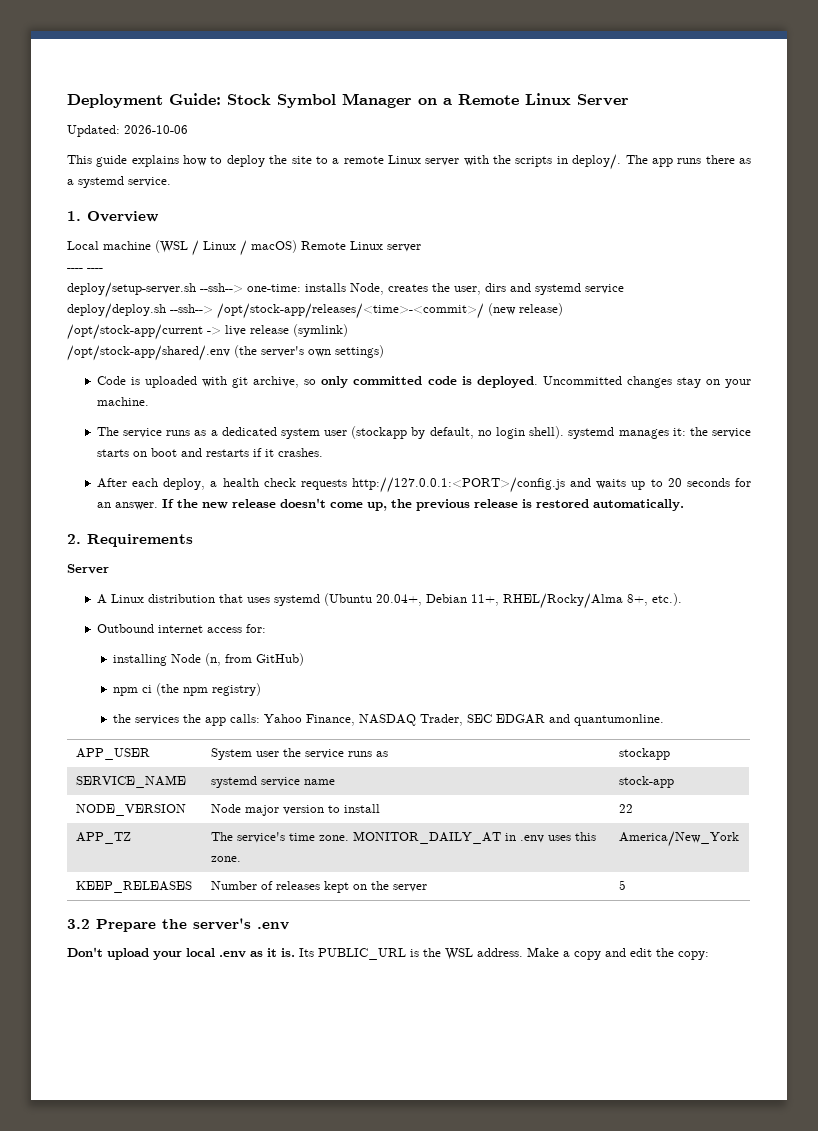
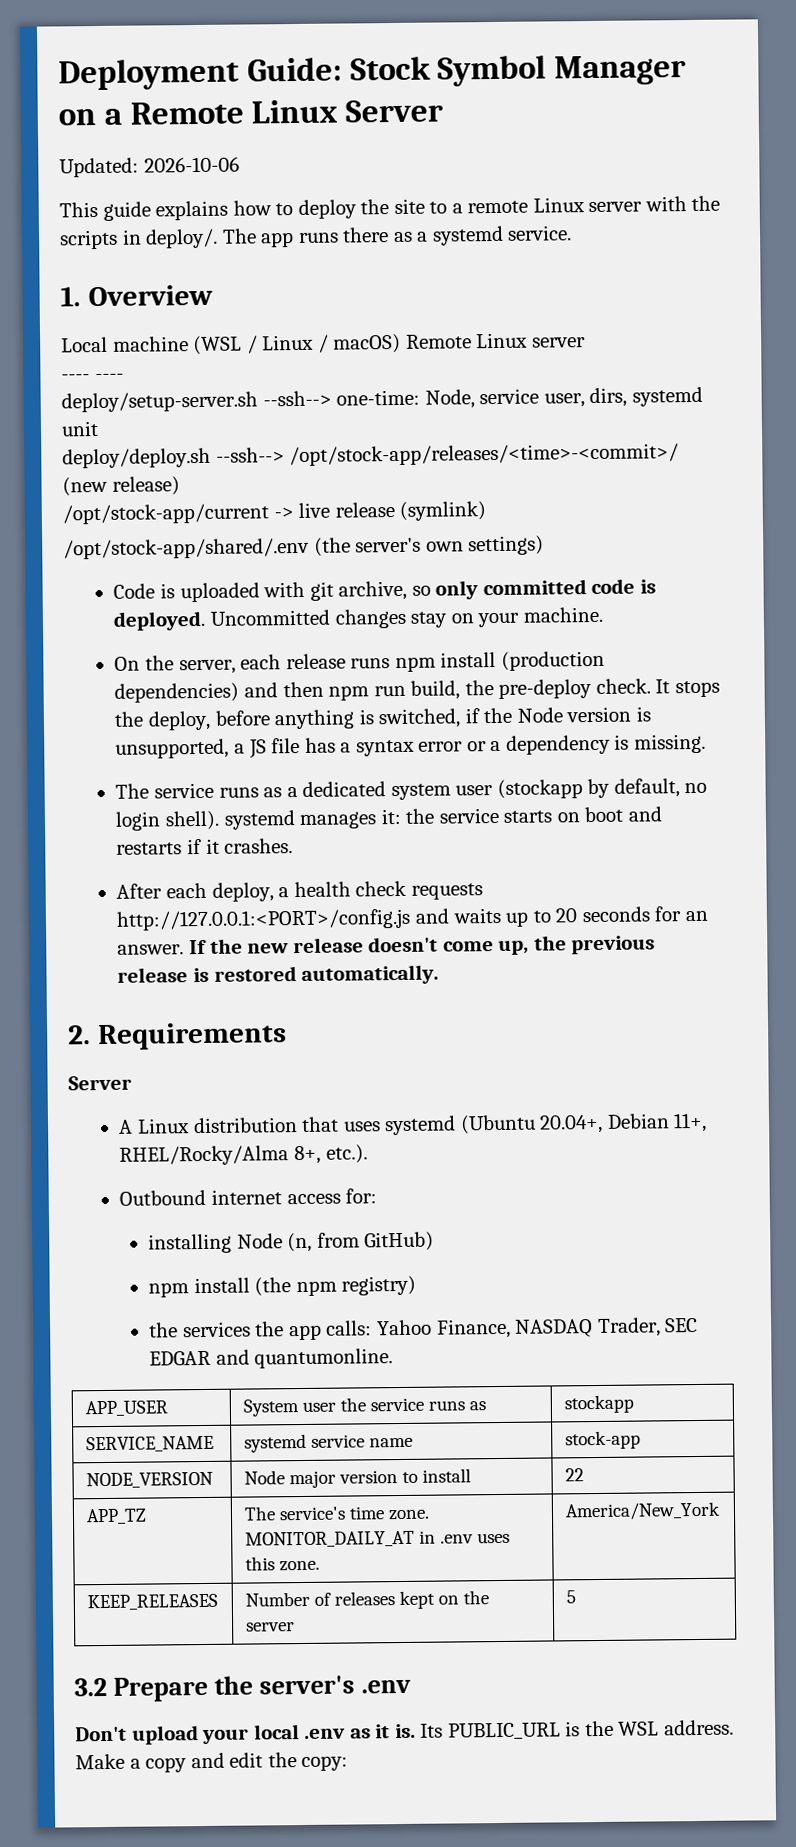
- deploy/setup-server.sh --ssh--> one-time: installs Node, creates the user, dirs and systemd service
+ deploy/setup-server.sh --ssh--> one-time: Node, service user, dirs, systemd unit
+ On the server, each release runs npm install (production dependencies) and then npm run build, the pre-deploy check. It stops the deploy, before anything is switched, if the Node version is unsupported, a JS file has a syntax error or a dependency is missing.
- npm ci (the npm registry)
+ npm install (the npm registry)

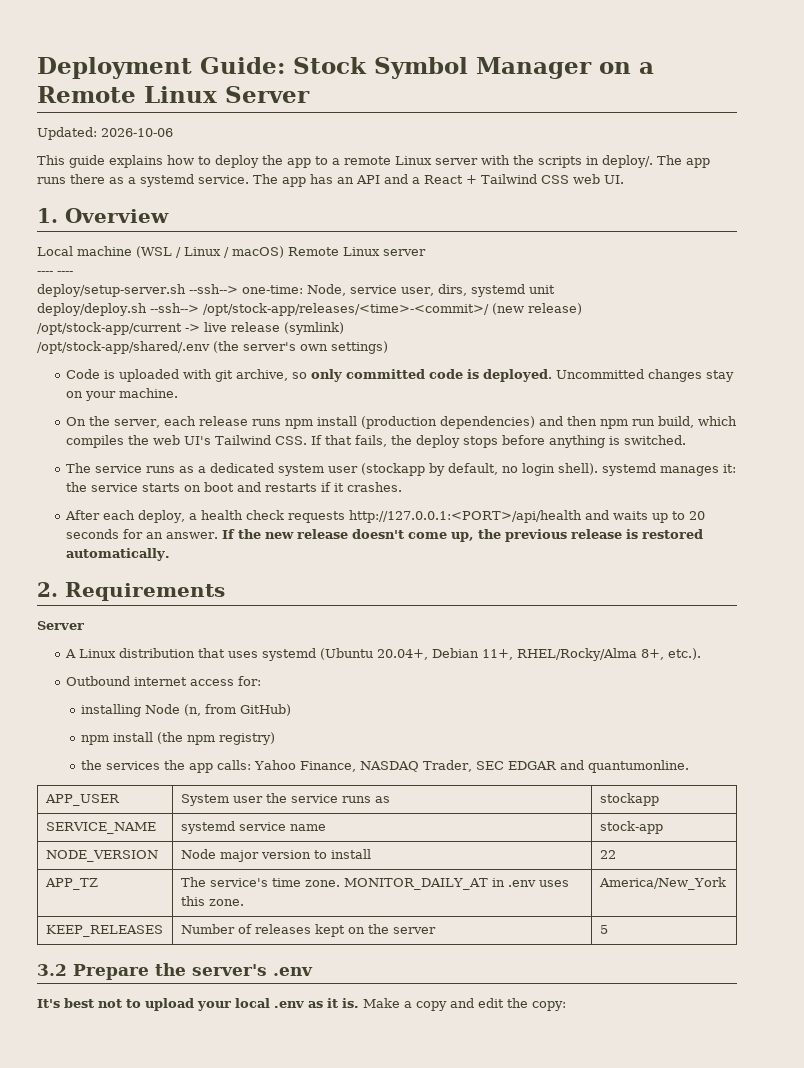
- This guide explains how to deploy the site to a remote Linux server with the scripts in deploy/.
+ This guide explains how to deploy the app to a remote Linux server with the scripts in deploy/.
+ The app has an API and a React + Tailwind CSS web UI.
- On the server, each release runs npm install (production dependencies) and then npm run build, the pre-deploy check. It stops the deploy, before anything is switched, if the Node version is unsupported, a JS file has a syntax error or a dependency is missing.
+ On the server, each release runs npm install (production dependencies) and then npm run build, which compiles the web UI's Tailwind CSS. If that fails, the deploy stops before anything is switched.
- After each deploy, a health check requests http://127.0.0.1:<PORT>/config.js and waits up to 20 seconds for an answer.
+ After each deploy, a health check requests http://127.0.0.1:<PORT>/api/health and waits up to 20 seconds for an answer.
- Don't upload your local .env as it is.
+ It's best not to upload your local .env as it is.
- Its PUBLIC_URL is the WSL address.

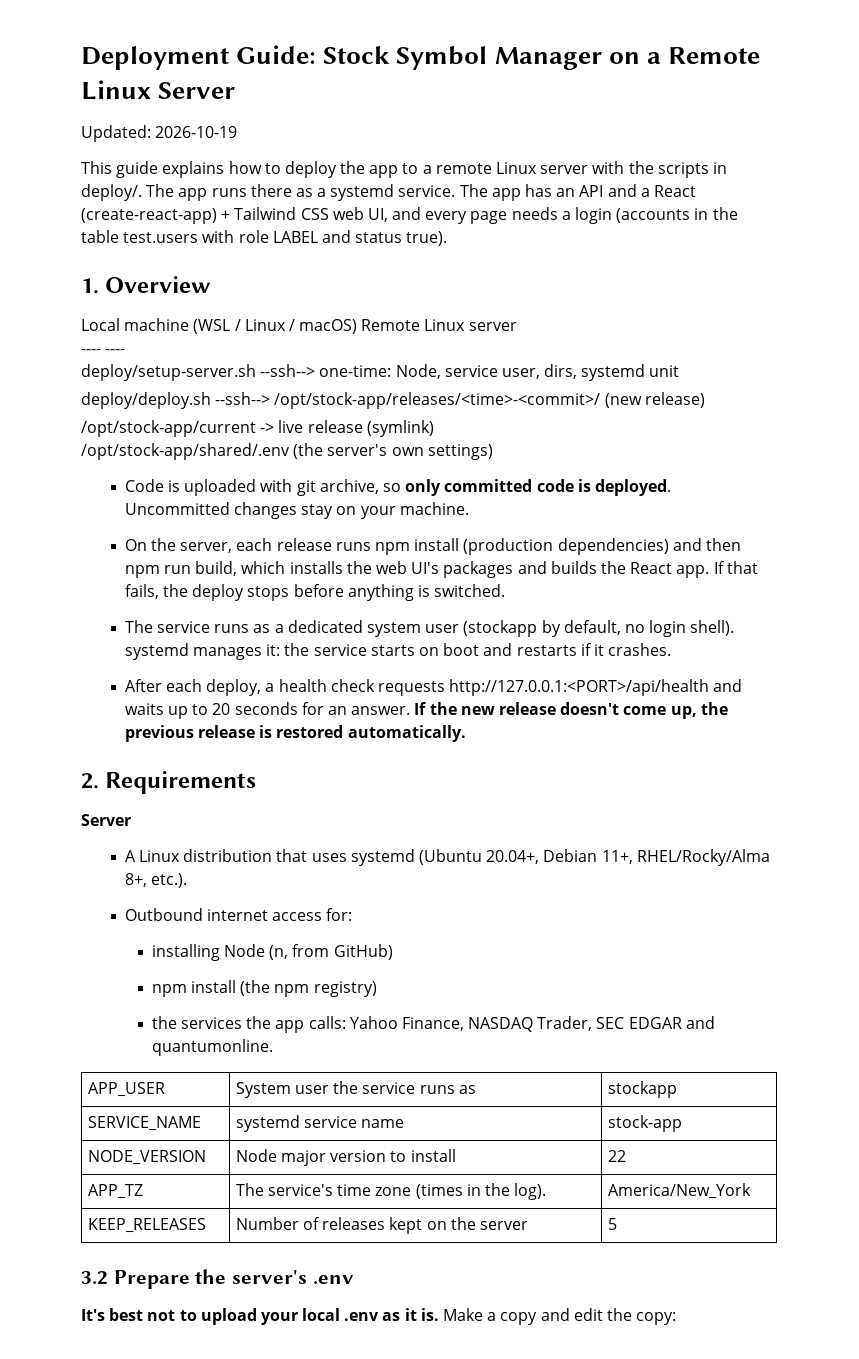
- Updated: 2026-10-06
+ Updated: 2026-10-19
- The app has an API and a React + Tailwind CSS web UI.
+ The app has an API and a React (create-react-app) + Tailwind CSS web UI, and every page needs a login (accounts in the table test.users with role LABEL and status true).
- On the server, each release runs npm install (production dependencies) and then npm run build, which compiles the web UI's Tailwind CSS. If that fails, the deploy stops before anything is switched.
+ On the server, each release runs npm install (production dependencies) and then npm run build, which installs the web UI's packages and builds the React app. If that fails, the deploy stops before anything is switched.
- APP_TZ | The service's time zone. MONITOR_DAILY_AT in .env uses this zone. | America/New_York
+ APP_TZ | The service's time zone (times in the log). | America/New_York

